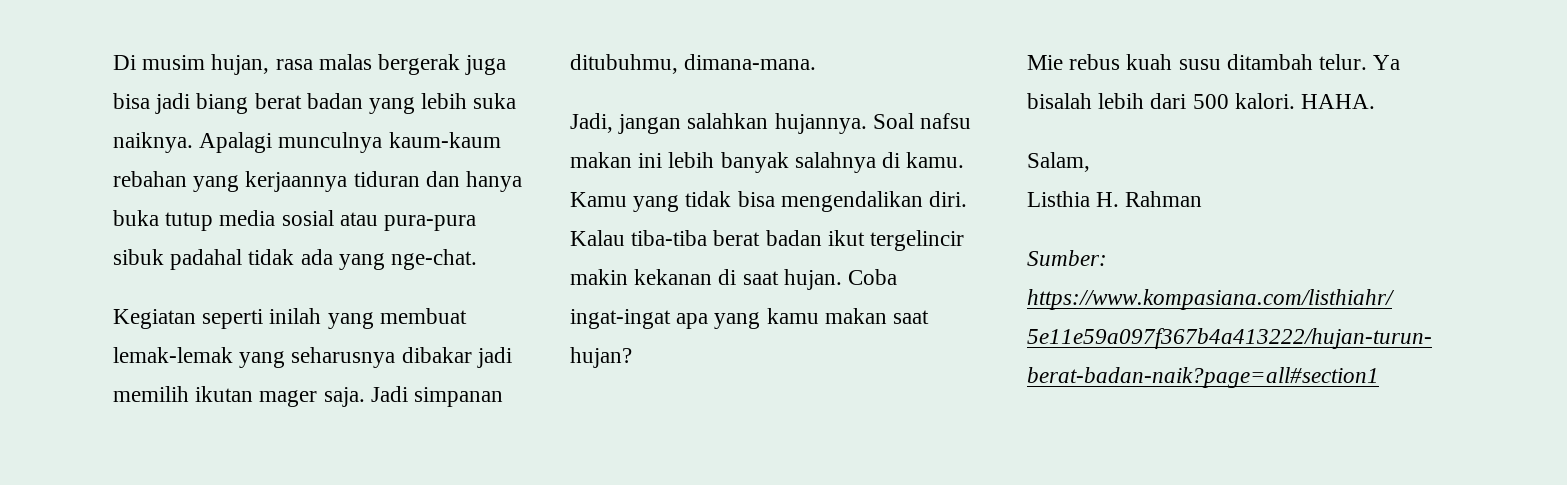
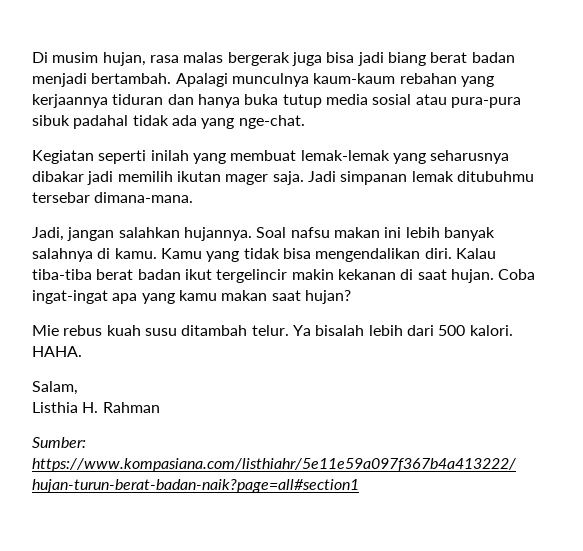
- Di musim hujan, rasa malas bergerak juga bisa jadi biang berat badan yang lebih suka naiknya.
+ Di musim hujan, rasa malas bergerak juga bisa jadi biang berat badan menjadi bertambah.
- Jadi simpanan ditubuhmu, dimana-mana.
+ Jadi simpanan lemak ditubuhmu tersebar dimana-mana.

